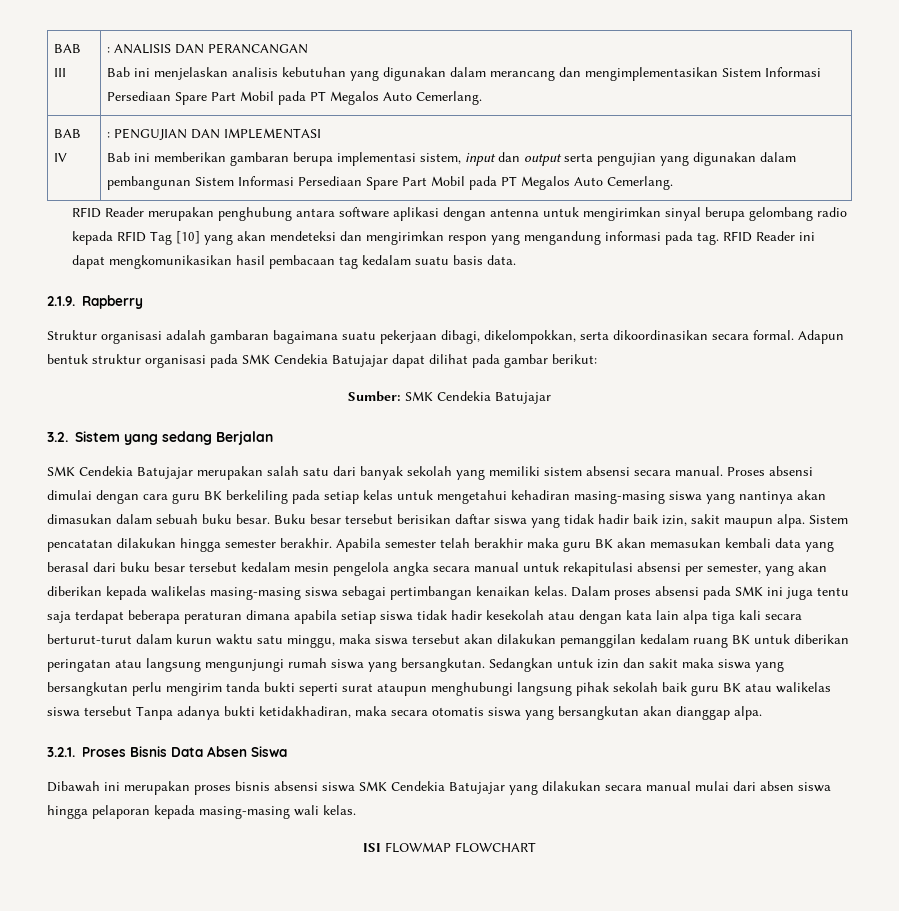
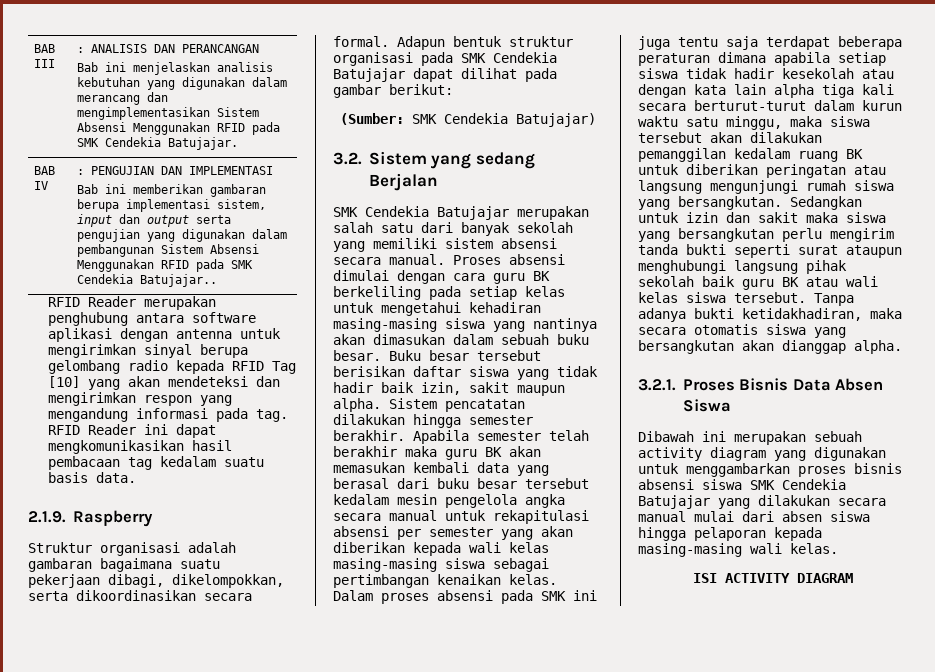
  BAB III | : ANALISIS DAN PERANCANGAN
- Bab ini menjelaskan analisis kebutuhan yang digunakan dalam merancang dan mengimplementasikan Sistem Informasi Persediaan Spare Part Mobil pada PT Megalos Auto Cemerlang.
+ Bab ini menjelaskan analisis kebutuhan yang digunakan dalam merancang dan mengimplementasikan Sistem Absensi Menggunakan RFID pada SMK Cendekia Batujajar.
  BAB IV | : PENGUJIAN DAN IMPLEMENTASI
- Bab ini memberikan gambaran berupa implementasi sistem, input dan output serta pengujian yang digunakan dalam pembangunan Sistem Informasi Persediaan Spare Part Mobil pada PT Megalos Auto Cemerlang.
+ Bab ini memberikan gambaran berupa implementasi sistem, input dan output serta pengujian yang digunakan dalam pembangunan Sistem Absensi Menggunakan RFID pada SMK Cendekia Batujajar..
- 2.1.9. Rapberry
+ 2.1.9. Raspberry
- Sumber: SMK Cendekia Batujajar
+ (Sumber: SMK Cendekia Batujajar)
- Buku besar tersebut berisikan daftar siswa yang tidak hadir baik izin, sakit maupun alpa.
+ Buku besar tersebut berisikan daftar siswa yang tidak hadir baik izin, sakit maupun alpha.
- Apabila semester telah berakhir maka guru BK akan memasukan kembali data yang berasal dari buku besar tersebut kedalam mesin pengelola angka secara manual untuk rekapitulasi absensi per semester, yang akan diberikan kepada walikelas masing-masing siswa sebagai pertimbangan kenaikan kelas.
+ Apabila semester telah berakhir maka guru BK akan memasukan kembali data yang berasal dari buku besar tersebut kedalam mesin pengelola angka secara manual untuk rekapitulasi absensi per semester yang akan diberikan kepada wali kelas masing-masing siswa sebagai pertimbangan kenaikan kelas.
- Dalam proses absensi pada SMK ini juga tentu saja terdapat beberapa peraturan dimana apabila setiap siswa tidak hadir kesekolah atau dengan kata lain alpa tiga kali secara berturut-turut dalam kurun waktu satu minggu, maka siswa tersebut akan dilakukan pemanggilan kedalam ruang BK untuk diberikan peringatan atau langsung mengunjungi rumah siswa yang bersangkutan.
+ Dalam proses absensi pada SMK ini juga tentu saja terdapat beberapa peraturan dimana apabila setiap siswa tidak hadir kesekolah atau dengan kata lain alpha tiga kali secara berturut-turut dalam kurun waktu satu minggu, maka siswa tersebut akan dilakukan pemanggilan kedalam ruang BK untuk diberikan peringatan atau langsung mengunjungi rumah siswa yang bersangkutan.
- Sedangkan untuk izin dan sakit maka siswa yang bersangkutan perlu mengirim tanda bukti seperti surat ataupun menghubungi langsung pihak sekolah baik guru BK atau walikelas siswa tersebut Tanpa adanya bukti ketidakhadiran, maka secara otomatis siswa yang bersangkutan akan dianggap alpa.
+ Sedangkan untuk izin dan sakit maka siswa yang bersangkutan perlu mengirim tanda bukti seperti surat ataupun menghubungi langsung pihak sekolah baik guru BK atau wali kelas siswa tersebut. Tanpa adanya bukti ketidakhadiran, maka secara otomatis siswa yang bersangkutan akan dianggap alpha.
- Dibawah ini merupakan proses bisnis absensi siswa SMK Cendekia Batujajar yang dilakukan secara manual mulai dari absen siswa hingga pelaporan kepada masing-masing wali kelas.
+ Dibawah ini merupakan sebuah activity diagram yang digunakan untuk menggambarkan proses bisnis absensi siswa SMK Cendekia Batujajar yang dilakukan secara manual mulai dari absen siswa hingga pelaporan kepada masing-masing wali kelas.
- ISI FLOWMAP FLOWCHART
+ ISI ACTIVITY DIAGRAM

